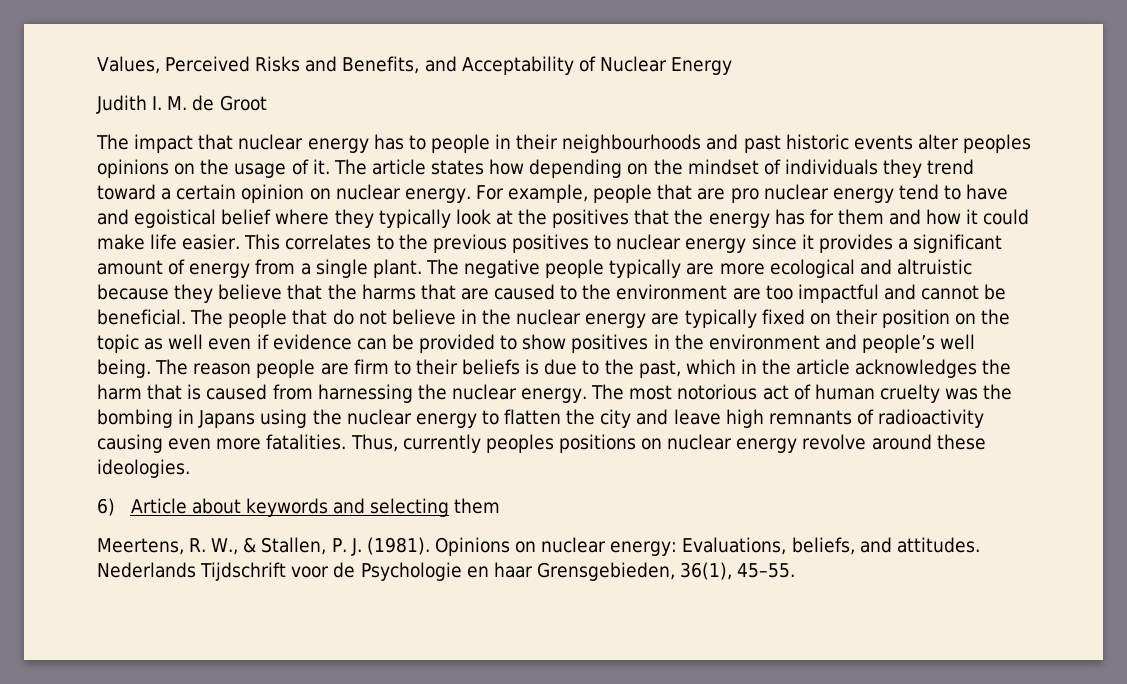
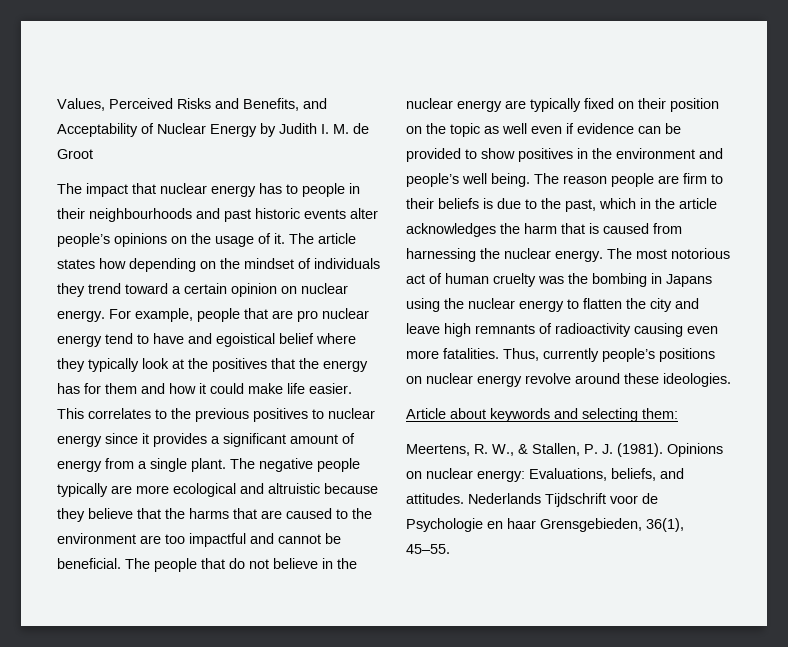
- Values, Perceived Risks and Benefits, and Acceptability of Nuclear Energy
- Judith I. M. de Groot
+ Values, Perceived Risks and Benefits, and Acceptability of Nuclear Energy by Judith I. M. de Groot
- The impact that nuclear energy has to people in their neighbourhoods and past historic events alter peoples opinions on the usage of it.
+ The impact that nuclear energy has to people in their neighbourhoods and past historic events alter people’s opinions on the usage of it.
- Thus, currently peoples positions on nuclear energy revolve around these ideologies.
+ Thus, currently people’s positions on nuclear energy revolve around these ideologies.
- 6) Article about keywords and selecting them
+ Article about keywords and selecting them:

